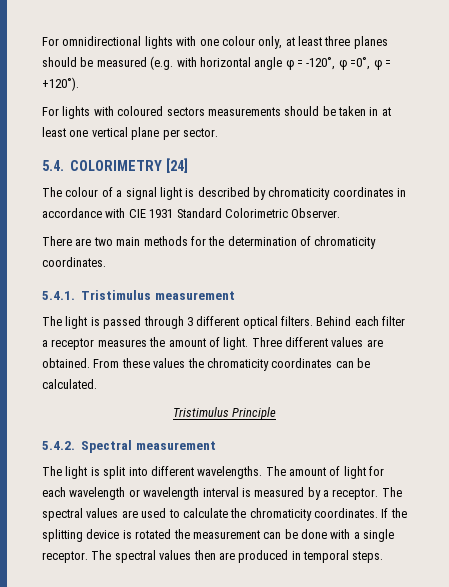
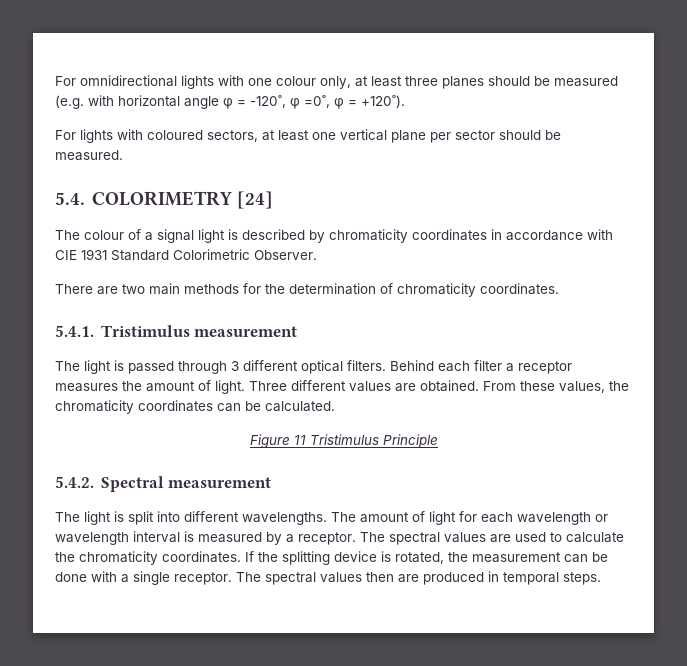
- For lights with coloured sectors measurements should be taken in at least one vertical plane per sector.
+ For lights with coloured sectors, at least one vertical plane per sector should be measured.
- From these values the chromaticity coordinates can be calculated.
+ From these values, the chromaticity coordinates can be calculated.
- Tristimulus Principle
+ Figure 11 Tristimulus Principle
- If the splitting device is rotated the measurement can be done with a single receptor.
+ If the splitting device is rotated, the measurement can be done with a single receptor.

